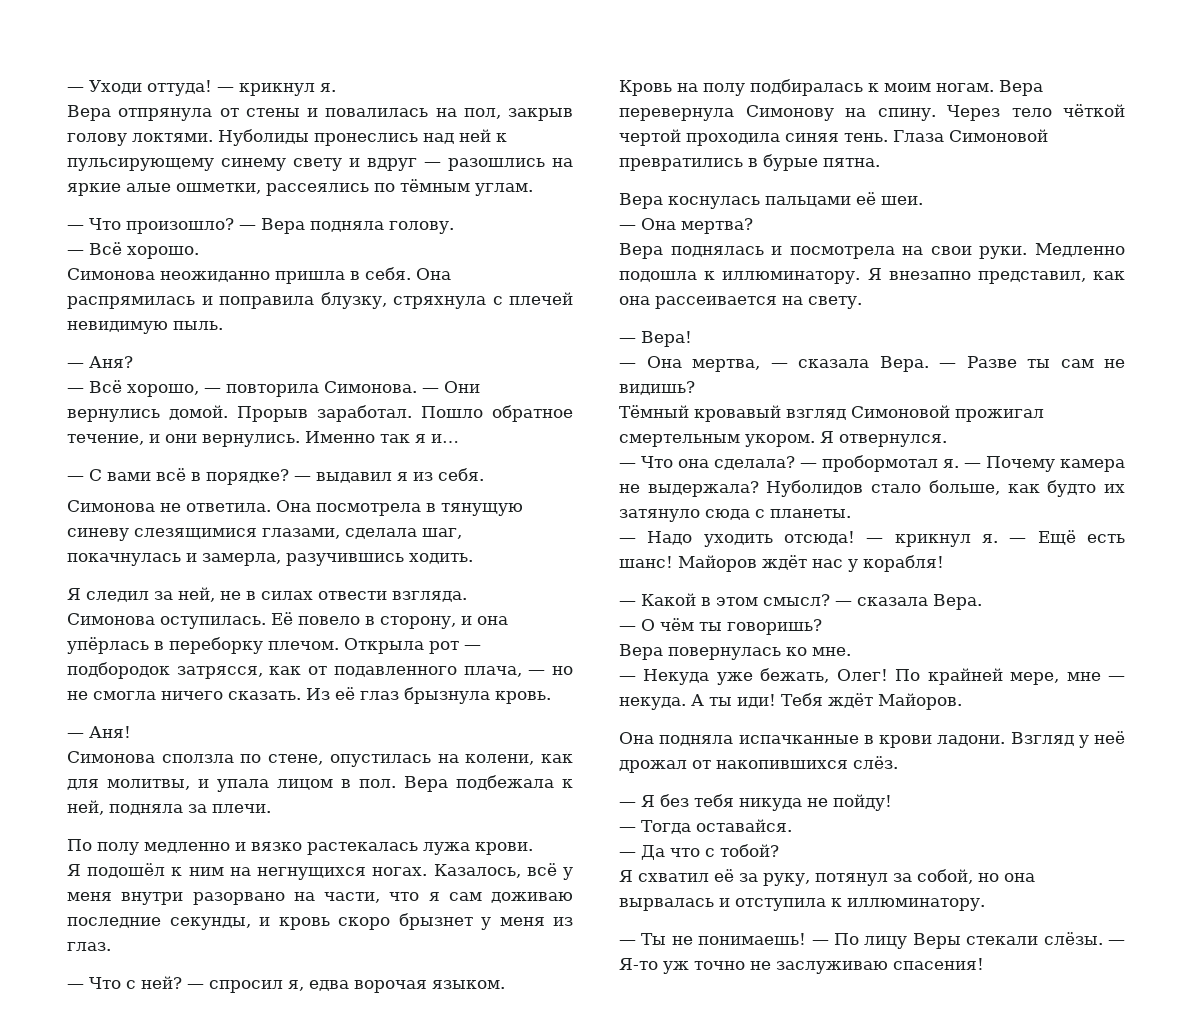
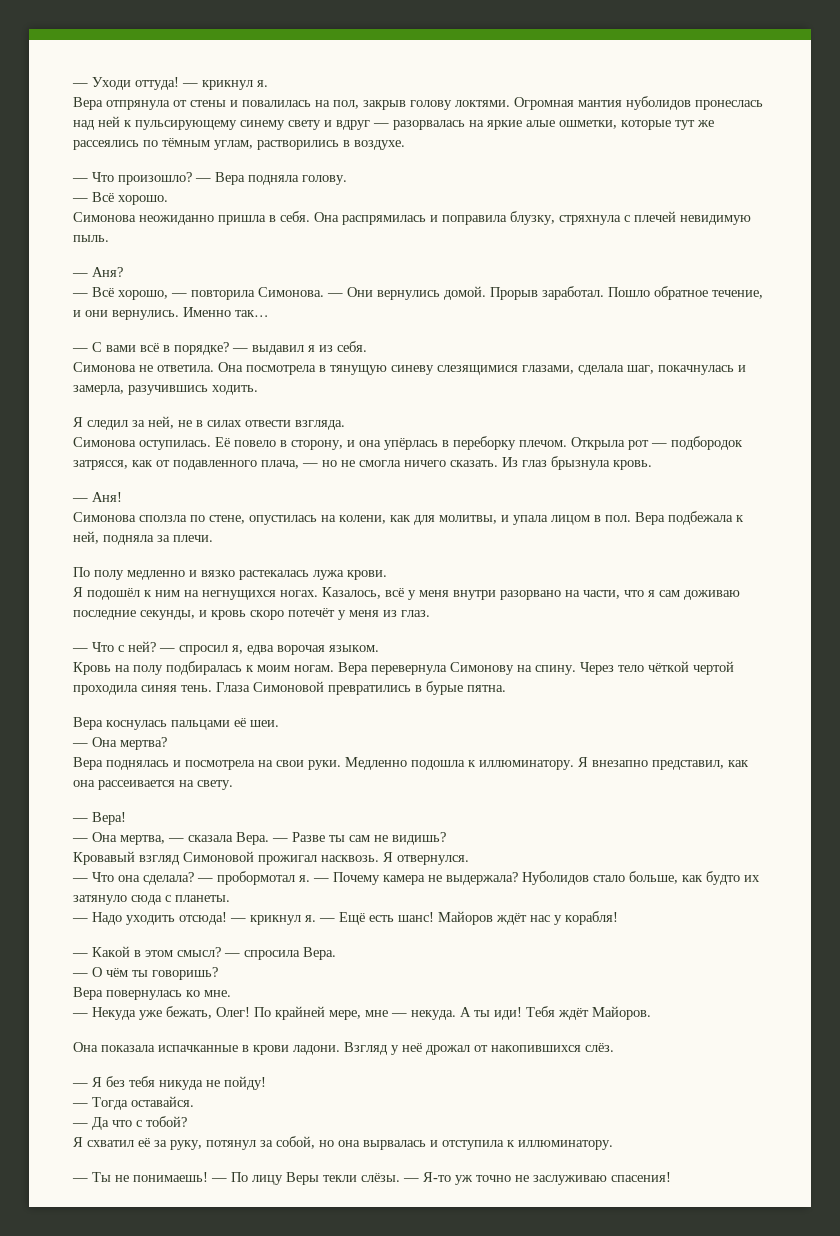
- Нуболиды пронеслись над ней к пульсирующему синему свету и вдруг — разошлись на яркие алые ошметки, рассеялись по тёмным углам.
+ Огромная мантия нуболидов пронеслась над ней к пульсирующему синему свету и вдруг — разорвалась на яркие алые ошметки, которые тут же рассеялись по тёмным углам, растворились в воздухе.
- Именно так я и…
+ Именно так…
- Из её глаз брызнула кровь.
+ Из глаз брызнула кровь.
- Казалось, всё у меня внутри разорвано на части, что я сам доживаю последние секунды, и кровь скоро брызнет у меня из глаз.
+ Казалось, всё у меня внутри разорвано на части, что я сам доживаю последние секунды, и кровь скоро потечёт у меня из глаз.
- Тёмный кровавый взгляд Симоновой прожигал смертельным укором.
+ Кровавый взгляд Симоновой прожигал насквозь.
- — Какой в этом смысл? — сказала Вера.
+ — Какой в этом смысл? — спросила Вера.
- Она подняла испачканные в крови ладони.
+ Она показала испачканные в крови ладони.
- — По лицу Веры стекали слёзы.
+ — По лицу Веры текли слёзы.

